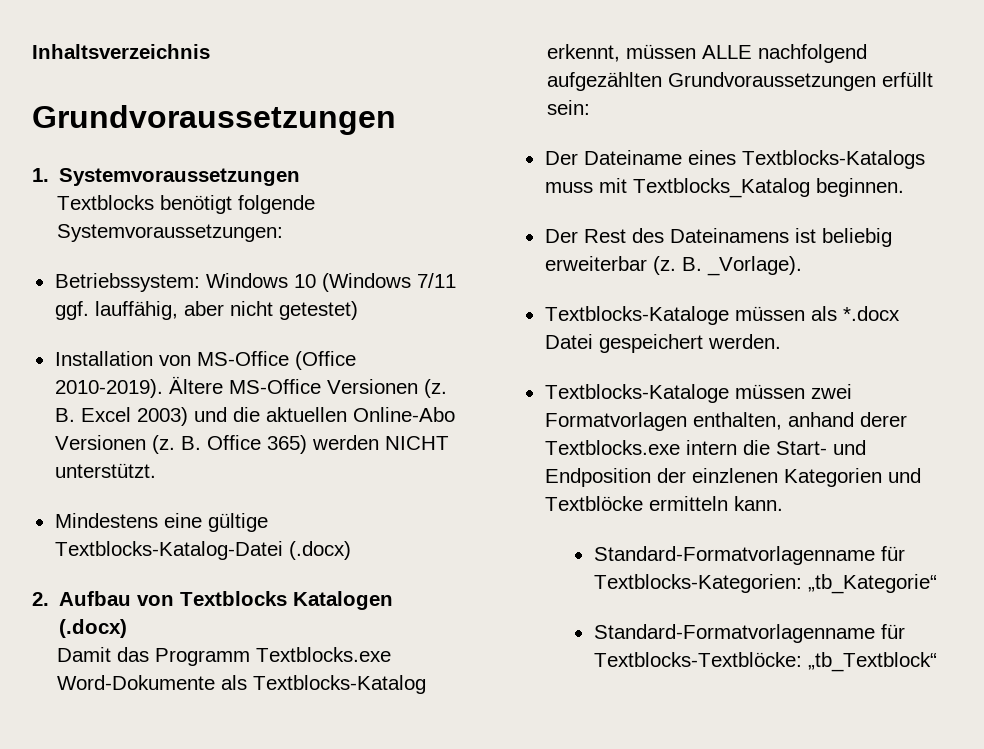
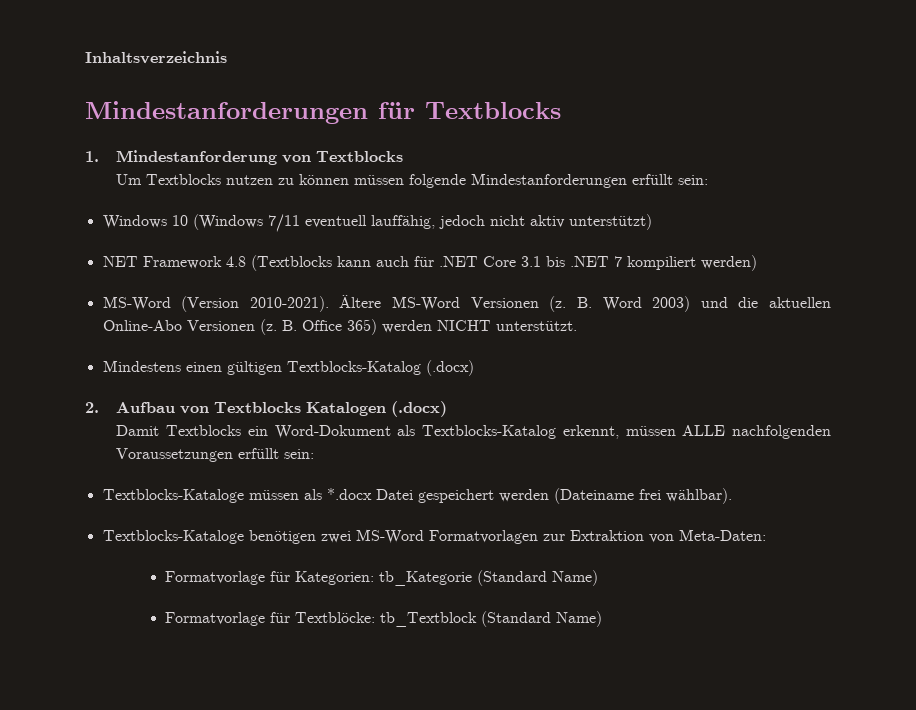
  Inhaltsverzeichnis
- Grundvoraussetzungen
- 1. Systemvoraussetzungen
- Textblocks benötigt folgende Systemvoraussetzungen:
- Betriebssystem: Windows 10 (Windows 7/11 ggf. lauffähig, aber nicht getestet)
- Installation von MS-Office (Office 2010-2019). Ältere MS-Office Versionen (z. B. Excel 2003) und die aktuellen Online-Abo Versionen (z.
+ Mindestanforderungen für Textblocks
+ 1. Mindestanforderung von Textblocks
+ Um Textblocks nutzen zu können müssen folgende Mindestanforderungen erfüllt sein:
+ Windows 10 (Windows 7/11 eventuell lauffähig, jedoch nicht aktiv unterstützt)
+ NET Framework 4.8 (Textblocks kann auch für .NET Core 3.1 bis .NET 7 kompiliert werden)
+ MS-Word (Version 2010-2021). Ältere MS-Word Versionen (z. B. Word 2003) und die aktuellen Online-Abo Versionen (z.
- Mindestens eine gültige Textblocks-Katalog-Datei (.docx)
+ Mindestens einen gültigen Textblocks-Katalog (.docx)
- Damit das Programm Textblocks.exe Word-Dokumente als Textblocks-Katalog erkennt, müssen ALLE nachfolgend aufgezählten Grundvoraussetzungen erfüllt sein:
- Der Dateiname eines Textblocks-Katalogs muss mit Textblocks_Katalog beginnen.
- Der Rest des Dateinamens ist beliebig erweiterbar (z. B. _Vorlage).
+ Damit Textblocks ein Word-Dokument als Textblocks-Katalog erkennt, müssen ALLE nachfolgenden Voraussetzungen erfüllt sein:
- Textblocks-Kataloge müssen als *.docx Datei gespeichert werden.
- Textblocks-Kataloge müssen zwei Formatvorlagen enthalten, anhand derer Textblocks.exe intern die Start- und Endposition der einzlenen Kategorien und Textblöcke ermitteln kann.
- Standard-Formatvorlagenname für Textblocks-Kategorien: „tb_Kategorie“
- Standard-Formatvorlagenname für Textblocks-Textblöcke: „tb_Textblock“
+ Textblocks-Kataloge müssen als *.docx Datei gespeichert werden (Dateiname frei wählbar).
+ Textblocks-Kataloge benötigen zwei MS-Word Formatvorlagen zur Extraktion von Meta-Daten:
+ Formatvorlage für Kategorien: tb_Kategorie (Standard Name)
+ Formatvorlage für Textblöcke: tb_Textblock (Standard Name)

